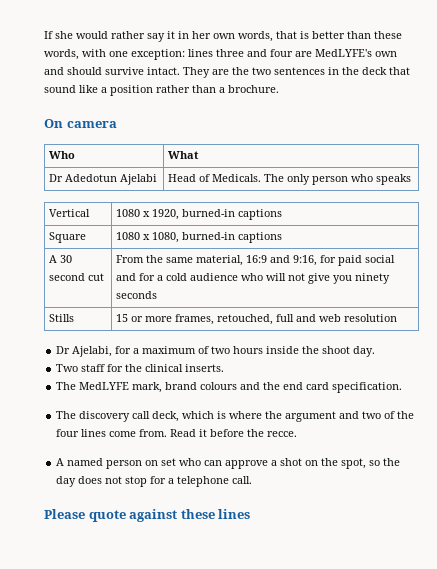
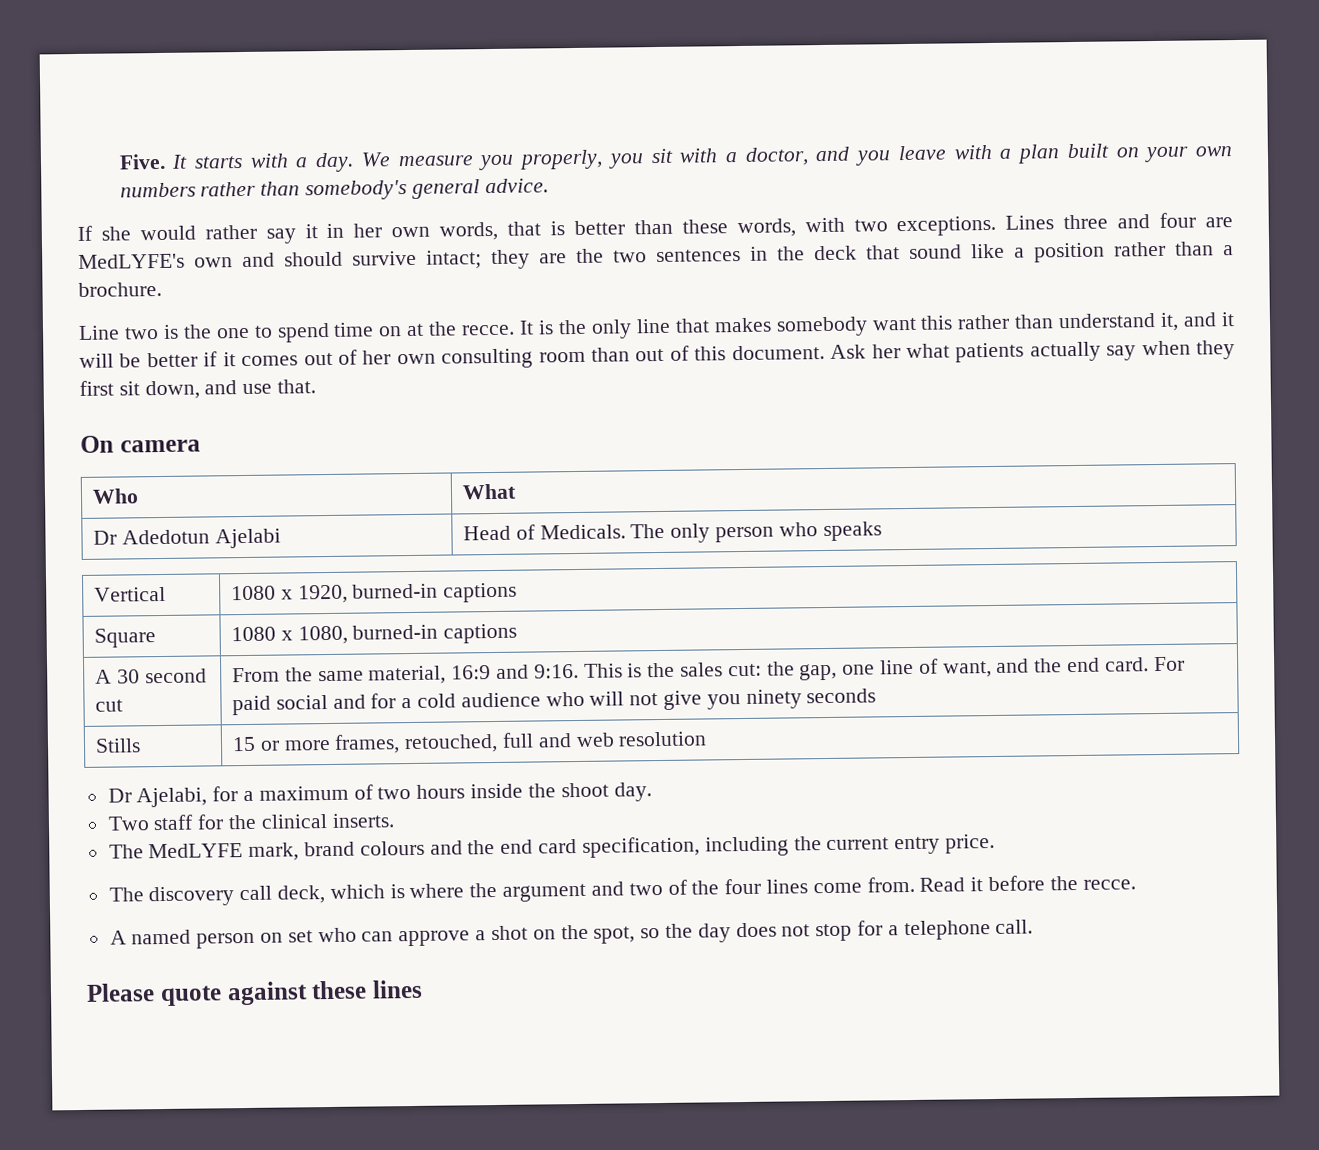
+ Five. It starts with a day. We measure you properly, you sit with a doctor, and you leave with a plan built on your own numbers rather than somebody's general advice.
- If she would rather say it in her own words, that is better than these words, with one exception: lines three and four are MedLYFE's own and should survive intact. They are the two sentences in the deck that sound like a position rather than a brochure.
+ If she would rather say it in her own words, that is better than these words, with two exceptions. Lines three and four are MedLYFE's own and should survive intact; they are the two sentences in the deck that sound like a position rather than a brochure.
+ Line two is the one to spend time on at the recce. It is the only line that makes somebody want this rather than understand it, and it will be better if it comes out of her own consulting room than out of this document. Ask her what patients actually say when they first sit down, and use that.
- From the same material, 16:9 and 9:16, for paid social and for a cold audience who will not give you ninety seconds
+ From the same material, 16:9 and 9:16. This is the sales cut: the gap, one line of want, and the end card. For paid social and for a cold audience who will not give you ninety seconds
- The MedLYFE mark, brand colours and the end card specification.
+ The MedLYFE mark, brand colours and the end card specification, including the current entry price.

